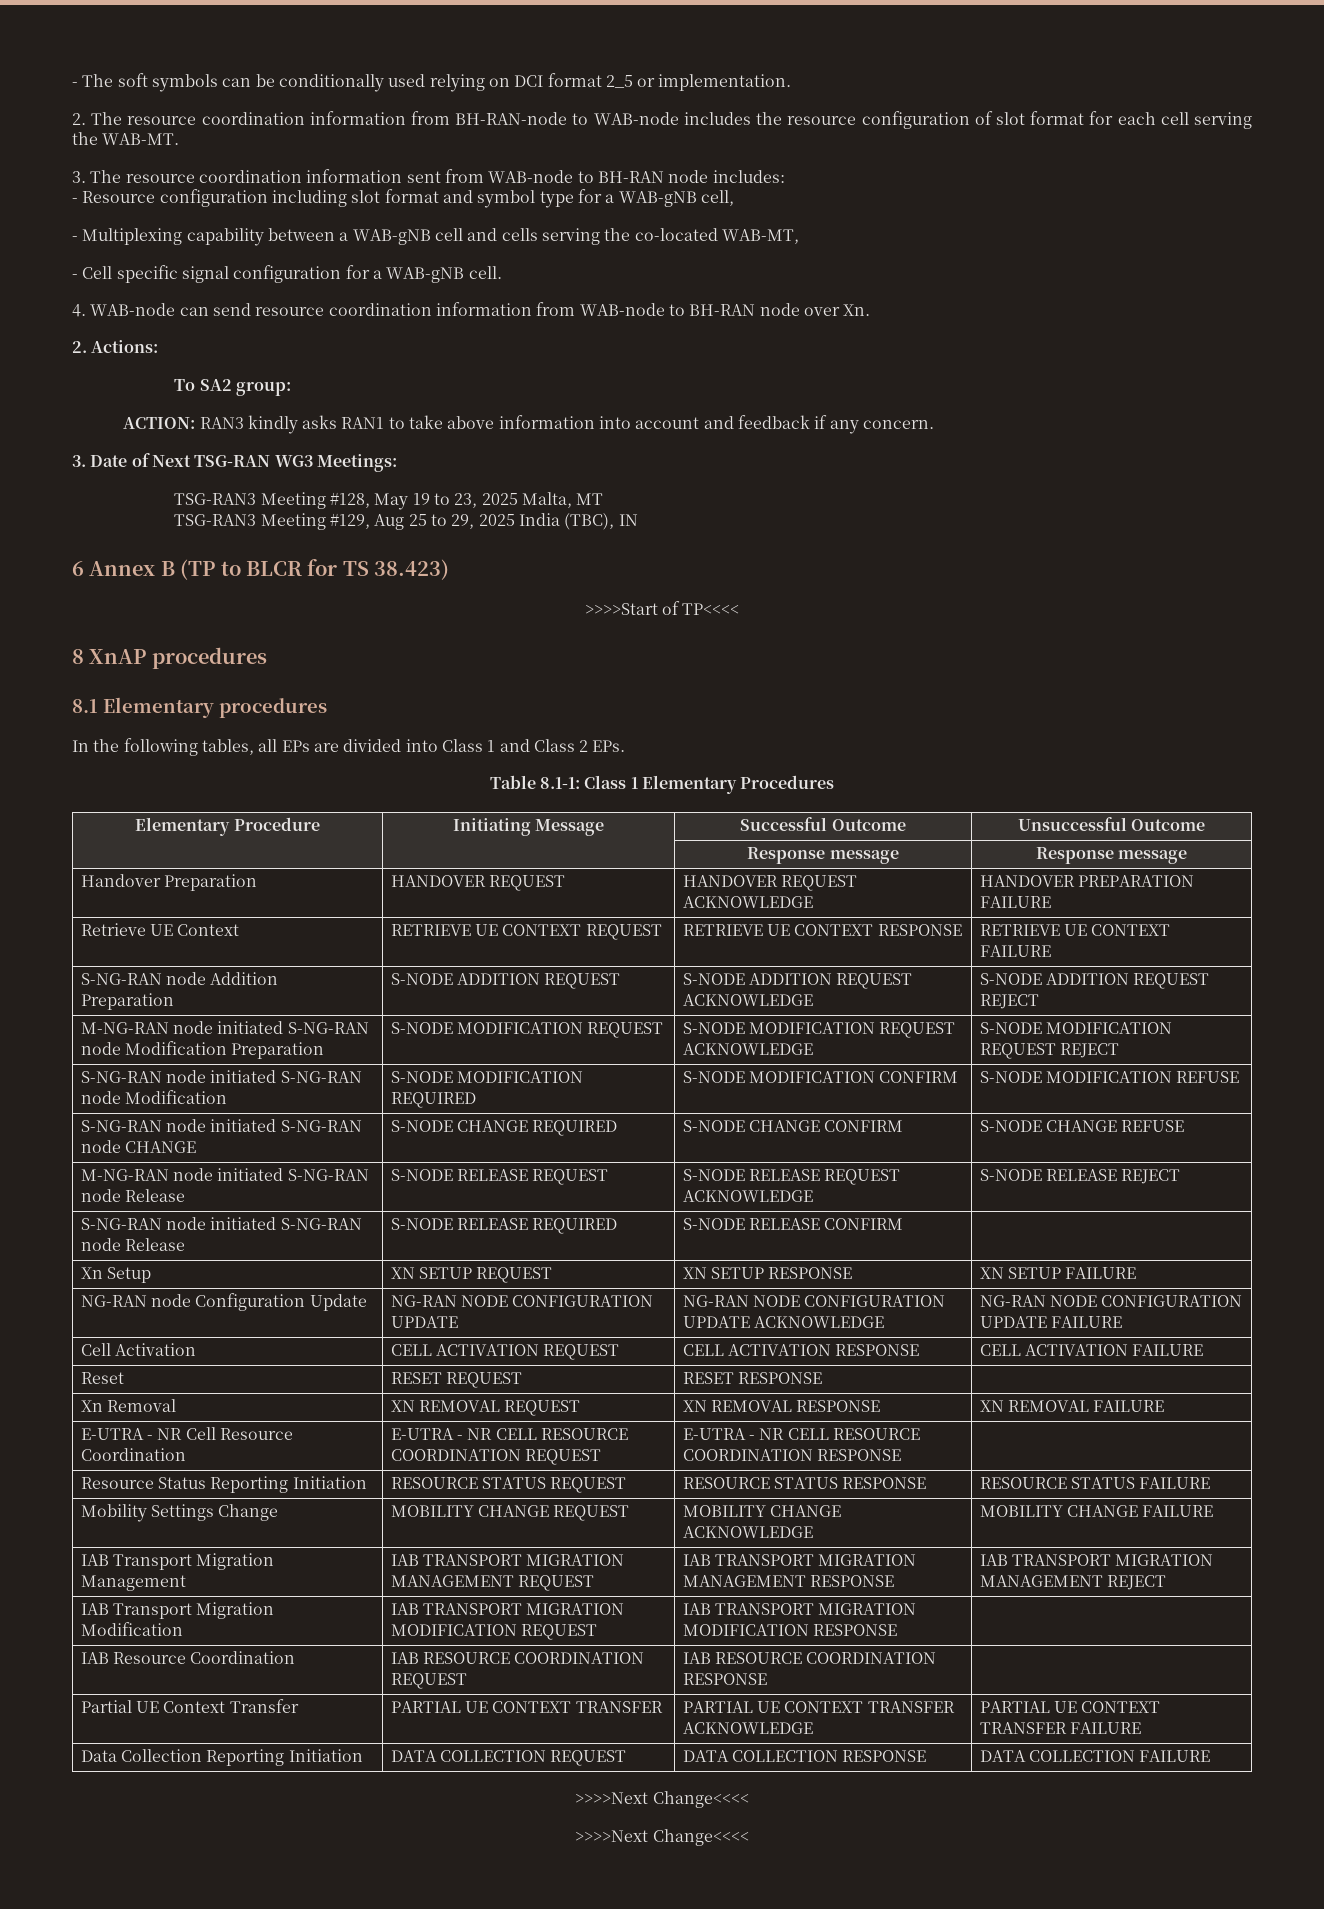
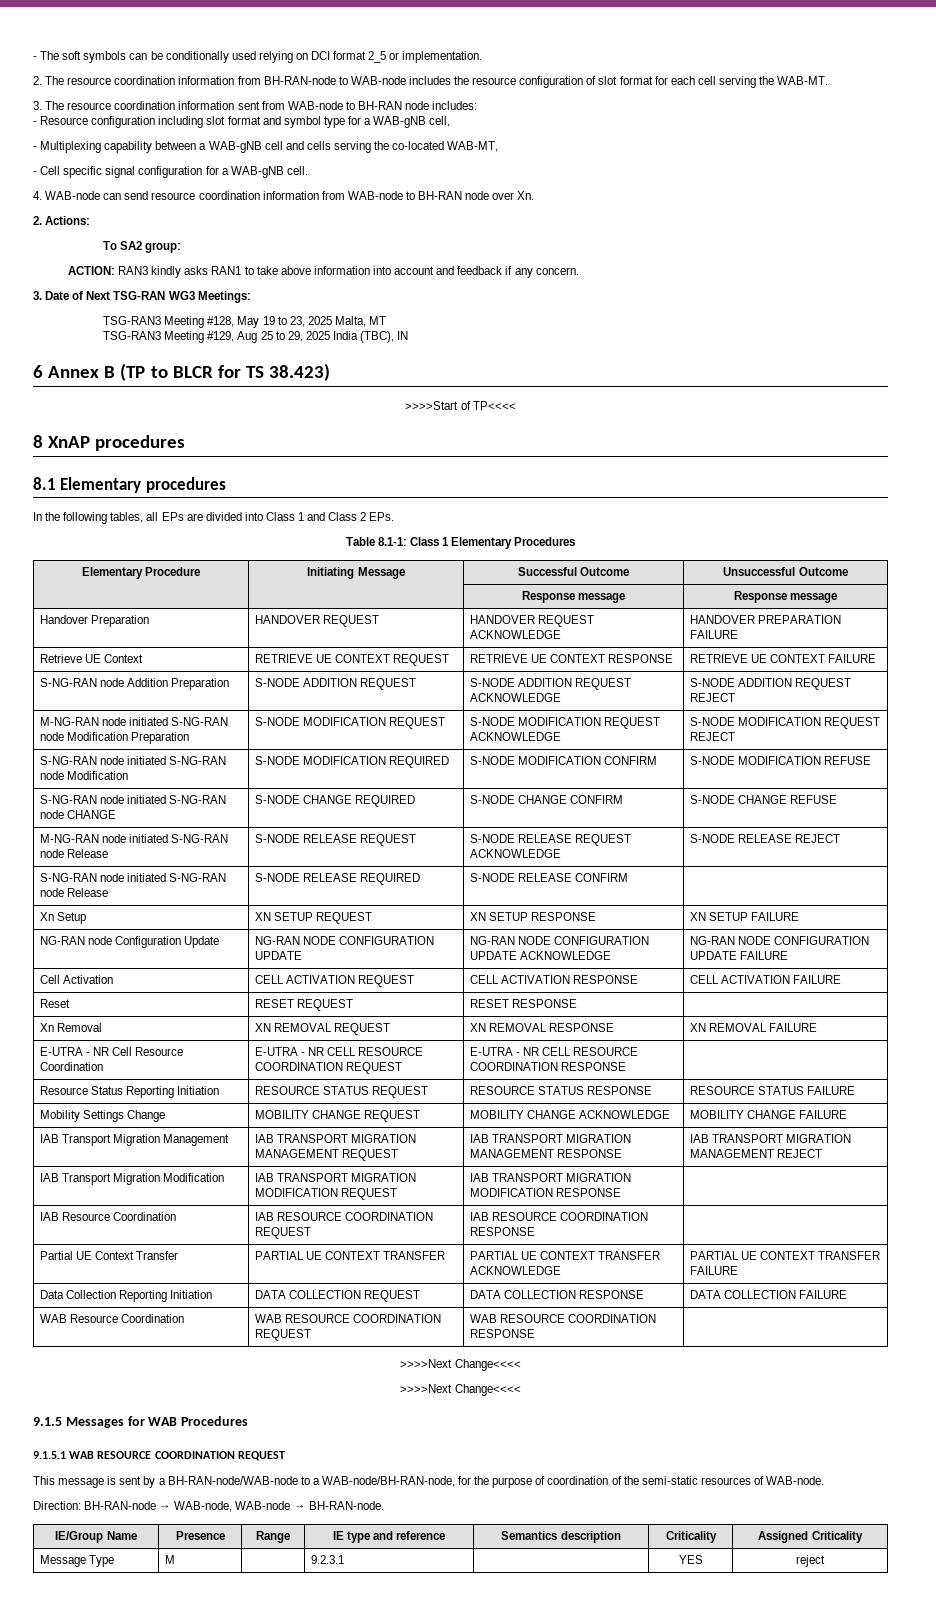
  Data Collection Reporting Initiation | DATA COLLECTION REQUEST | DATA COLLECTION RESPONSE | DATA COLLECTION FAILURE
+ WAB Resource Coordination | WAB RESOURCE COORDINATION REQUEST | WAB RESOURCE COORDINATION RESPONSE |
  >>>>Next Change<<<<
  >>>>Next Change<<<<
+ 9.1.5 Messages for WAB Procedures
+ 9.1.5.1 WAB RESOURCE COORDINATION REQUEST
+ This message is sent by a BH-RAN-node/WAB-node to a WAB-node/BH-RAN-node, for the purpose of coordination of the semi-static resources of WAB-node.
+ Direction: BH-RAN-node → WAB-node, WAB-node → BH-RAN-node.
+ IE/Group Name | Presence | Range | IE type and reference | Semantics description | Criticality | Assigned Criticality
+ Message Type | M | | 9.2.3.1 | | YES | reject

